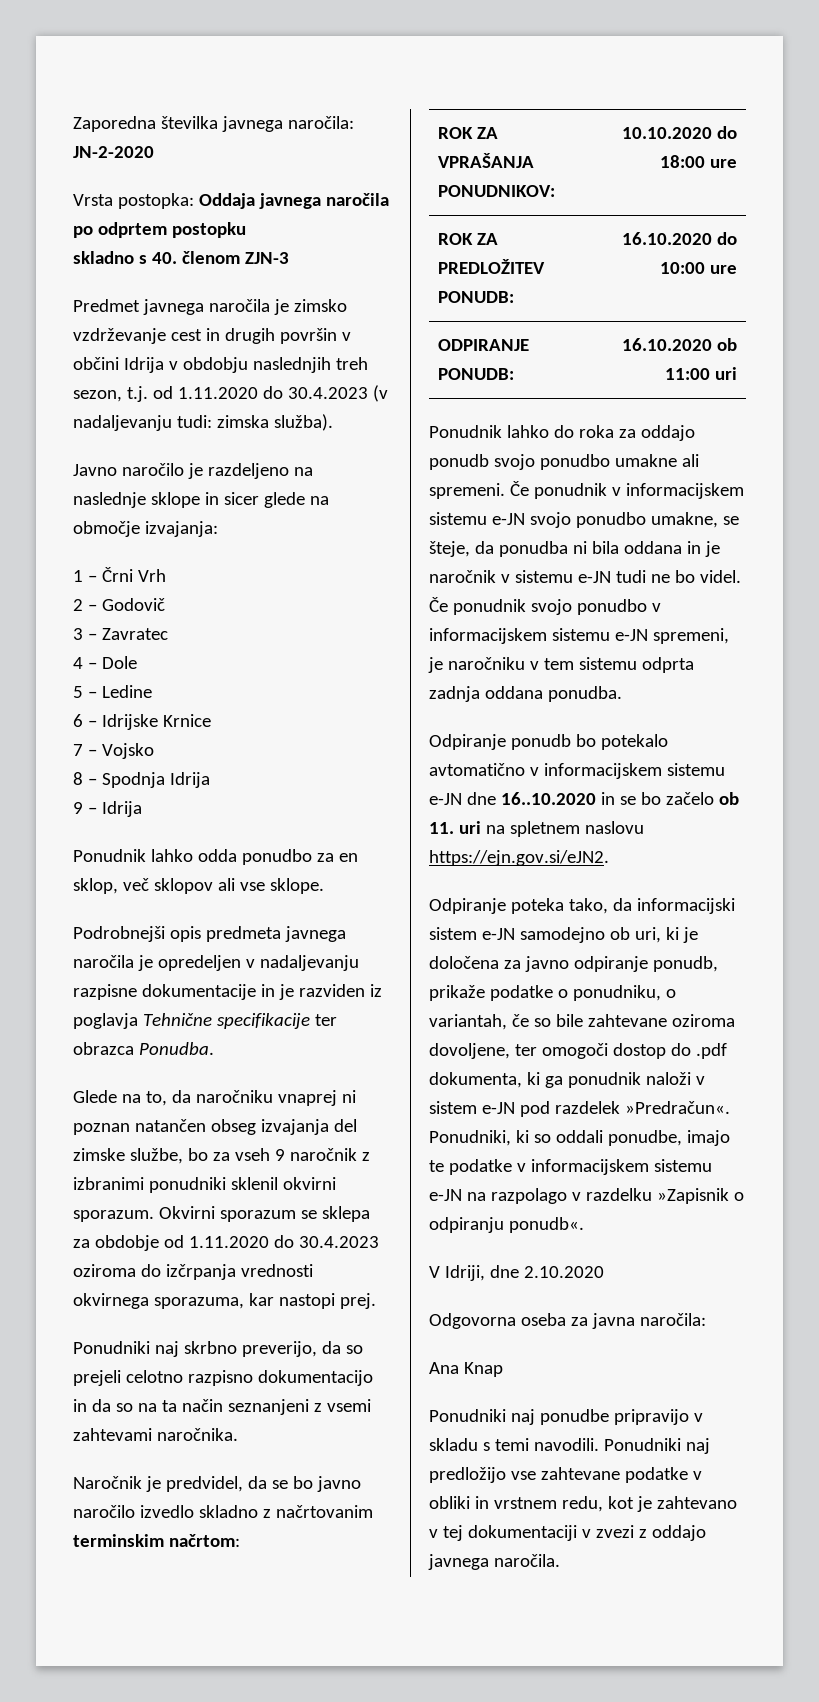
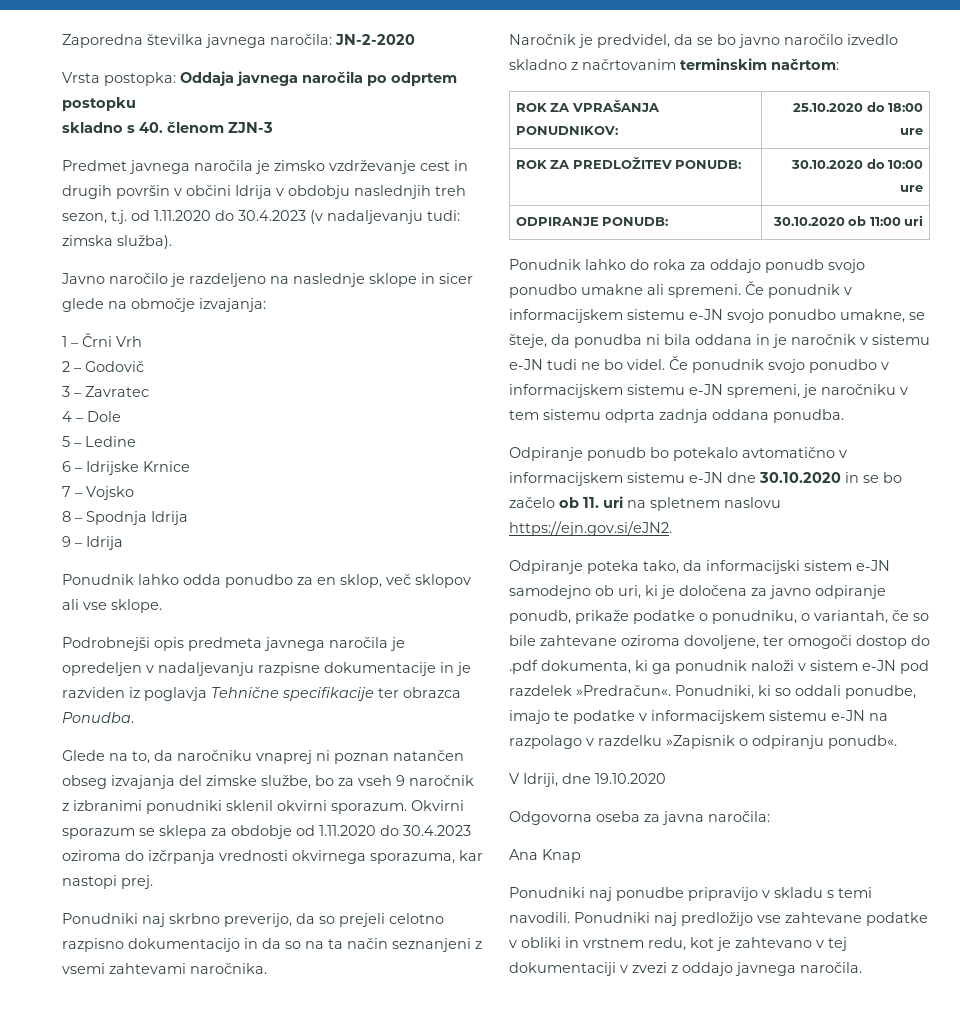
- ROK ZA VPRAŠANJA PONUDNIKOV: | 10.10.2020 do 18:00 ure
+ ROK ZA VPRAŠANJA PONUDNIKOV: | 25.10.2020 do 18:00 ure
- ROK ZA PREDLOŽITEV PONUDB: | 16.10.2020 do 10:00 ure
+ ROK ZA PREDLOŽITEV PONUDB: | 30.10.2020 do 10:00 ure
- ODPIRANJE PONUDB: | 16.10.2020 ob 11:00 uri
+ ODPIRANJE PONUDB: | 30.10.2020 ob 11:00 uri
- Odpiranje ponudb bo potekalo avtomatično v informacijskem sistemu e-JN dne 16..10.2020 in se bo začelo ob 11. uri na spletnem naslovu https://ejn.gov.si/eJN2.
+ Odpiranje ponudb bo potekalo avtomatično v informacijskem sistemu e-JN dne 30.10.2020 in se bo začelo ob 11. uri na spletnem naslovu https://ejn.gov.si/eJN2.
- V Idriji, dne 2.10.2020
+ V Idriji, dne 19.10.2020

